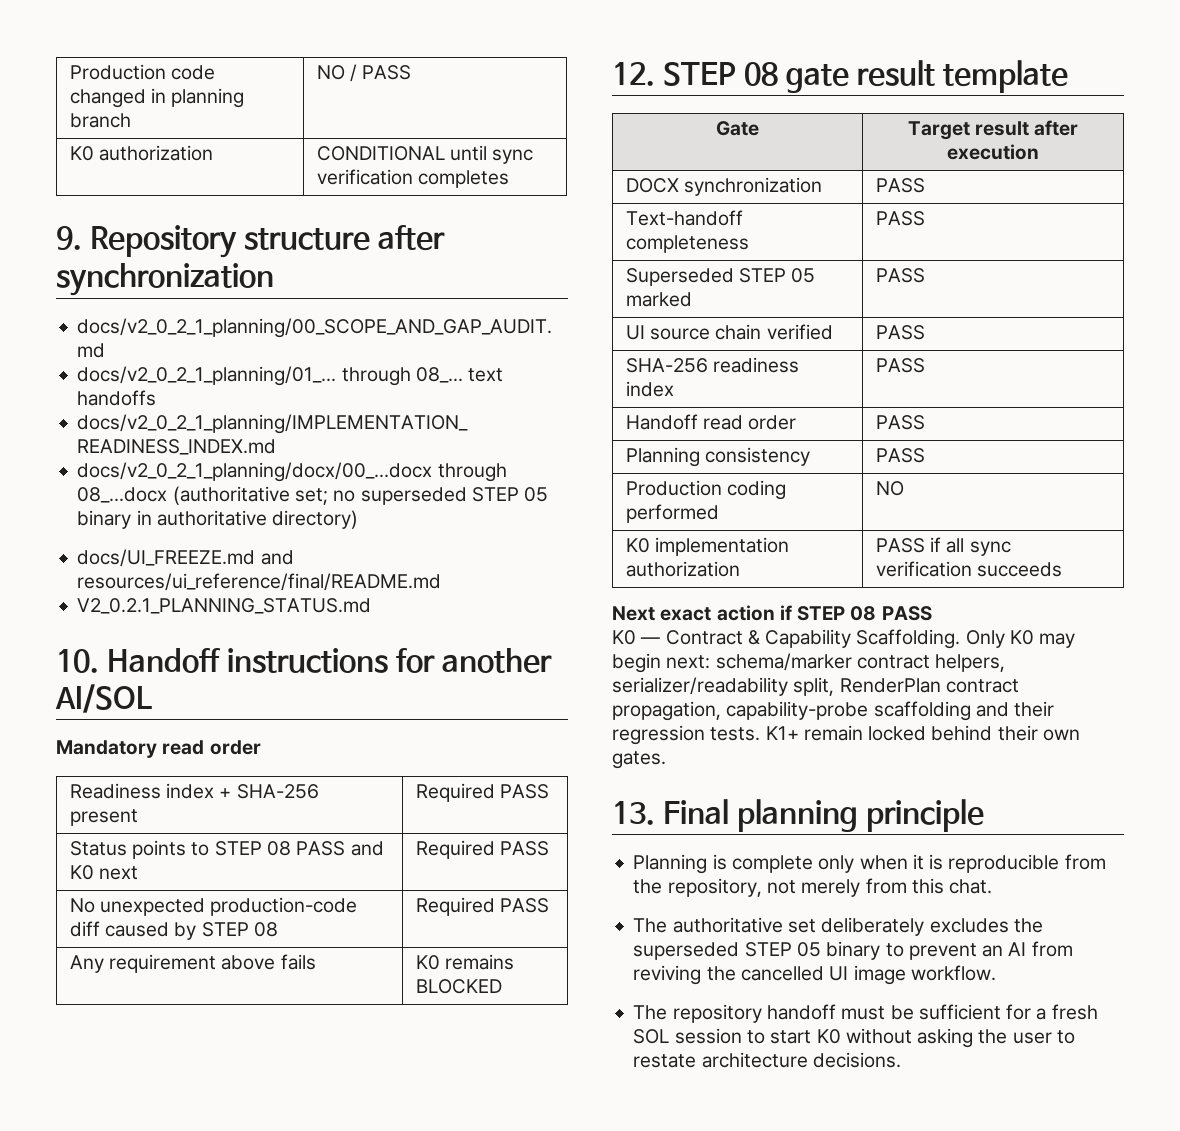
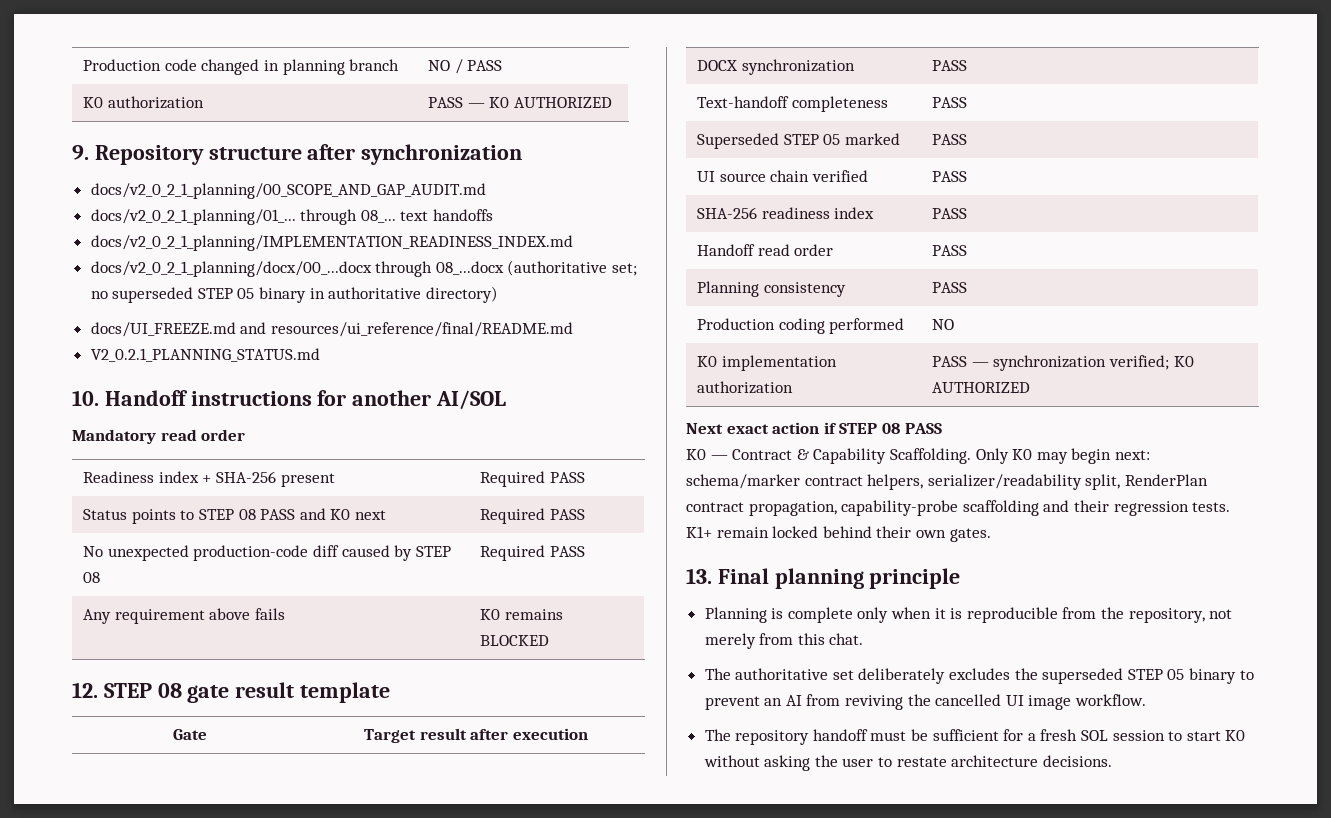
- K0 authorization | CONDITIONAL until sync verification completes
+ K0 authorization | PASS — K0 AUTHORIZED
- K0 implementation authorization | PASS if all sync verification succeeds
+ K0 implementation authorization | PASS — synchronization verified; K0 AUTHORIZED

